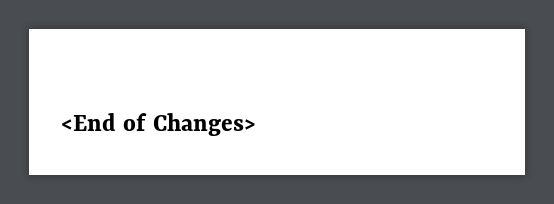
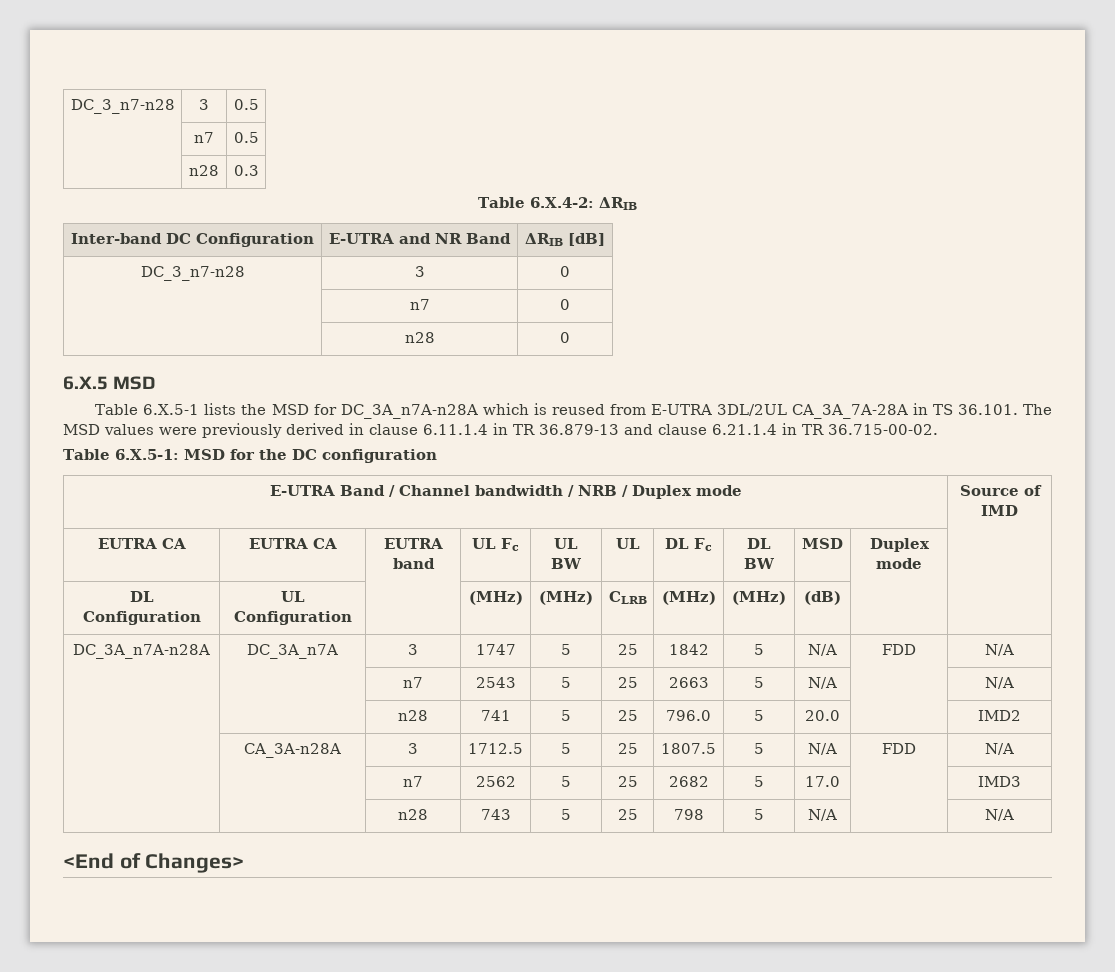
+ DC_3_n7-n28 | 3 | 0.5
+ | n7 | 0.5
+ | n28 | 0.3
+ Table 6.X.4-2: ΔRIB
+ Inter-band DC Configuration | E-UTRA and NR Band | ΔRIB [dB]
+ DC_3_n7-n28 | 3 | 0
+ | n7 | 0
+ | n28 | 0
+ 6.X.5 MSD
+ Table 6.X.5-1 lists the MSD for DC_3A_n7A-n28A which is reused from E-UTRA 3DL/2UL CA_3A_7A-28A in TS 36.101. The MSD values were previously derived in clause 6.11.1.4 in TR 36.879-13 and clause 6.21.1.4 in TR 36.715-00-02.
+ Table 6.X.5-1: MSD for the DC configuration
+ E-UTRA Band / Channel bandwidth / NRB / Duplex mode | Source of IMD
+ EUTRA CA | EUTRA CA | EUTRA band | UL Fc | UL BW | UL | DL Fc | DL BW | MSD | Duplex mode |
+ DL Configuration | UL Configuration | | (MHz) | (MHz) | CLRB | (MHz) | (MHz) | (dB) | |
+ DC_3A_n7A-n28A | DC_3A_n7A | 3 | 1747 | 5 | 25 | 1842 | 5 | N/A | FDD | N/A
+ | | n7 | 2543 | 5 | 25 | 2663 | 5 | N/A | | N/A
+ | | n28 | 741 | 5 | 25 | 796.0 | 5 | 20.0 | | IMD2
+ | CA_3A-n28A | 3 | 1712.5 | 5 | 25 | 1807.5 | 5 | N/A | FDD | N/A
+ | | n7 | 2562 | 5 | 25 | 2682 | 5 | 17.0 | | IMD3
+ | | n28 | 743 | 5 | 25 | 798 | 5 | N/A | | N/A

